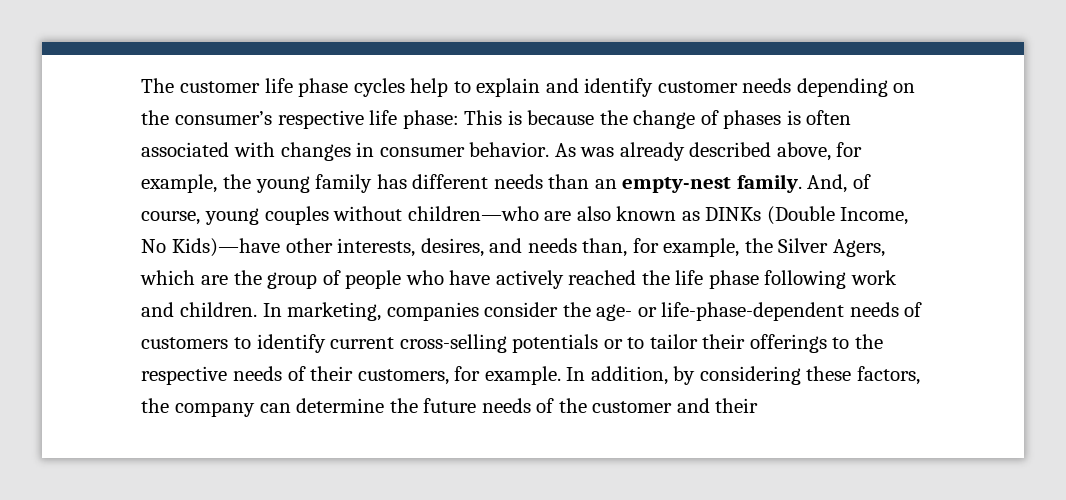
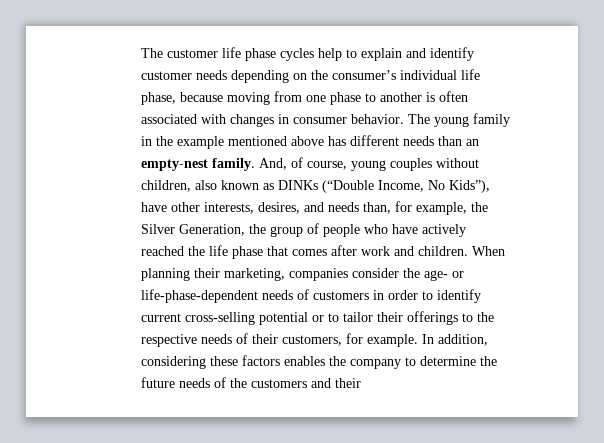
- The customer life phase cycles help to explain and identify customer needs depending on the consumer’s respective life phase: This is because the change of phases is often associated with changes in consumer behavior.
+ The customer life phase cycles help to explain and identify customer needs depending on the consumer’s individual life phase, because moving from one phase to another is often associated with changes in consumer behavior.
- As was already described above, for example, the young family has different needs than an empty-nest family.
+ The young family in the example mentioned above has different needs than an empty-nest family.
- And, of course, young couples without children—who are also known as DINKs (Double Income, No Kids)—have other interests, desires, and needs than, for example, the Silver Agers, which are the group of people who have actively reached the life phase following work and children. In marketing, companies consider the age- or life-phase-dependent needs of customers to identify current cross-selling potentials or to tailor their offerings to the respective needs of their customers, for example.
+ And, of course, young couples without children, also known as DINKs (“Double Income, No Kids”), have other interests, desires, and needs than, for example, the Silver Generation, the group of people who have actively reached the life phase that comes after work and children. When planning their marketing, companies consider the age- or life-phase-dependent needs of customers in order to identify current cross-selling potential or to tailor their offerings to the respective needs of their customers, for example.
- In addition, by considering these factors, the company can determine the future needs of the customer and their
+ In addition, considering these factors enables the company to determine the future needs of the customers and their

